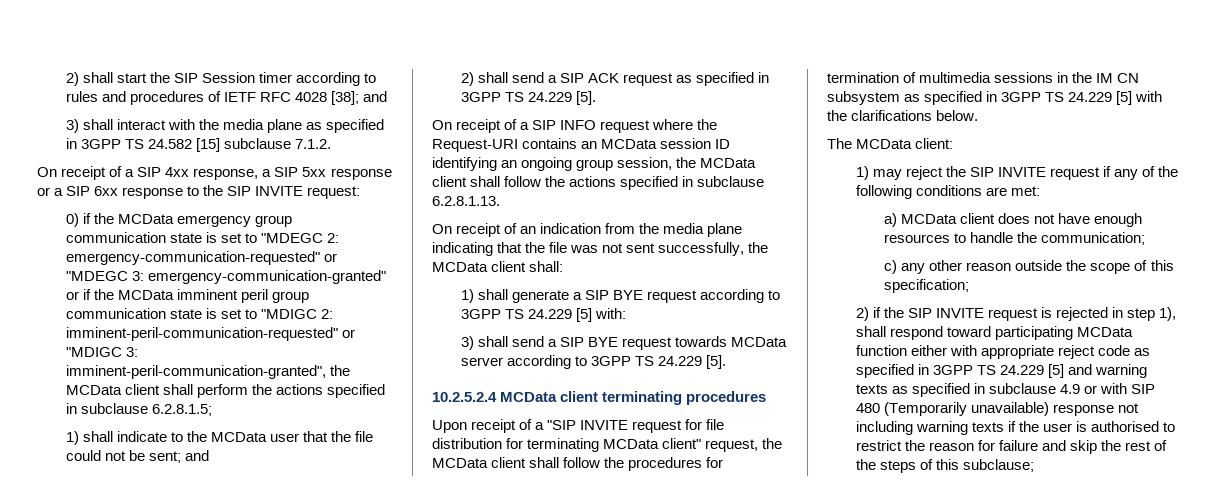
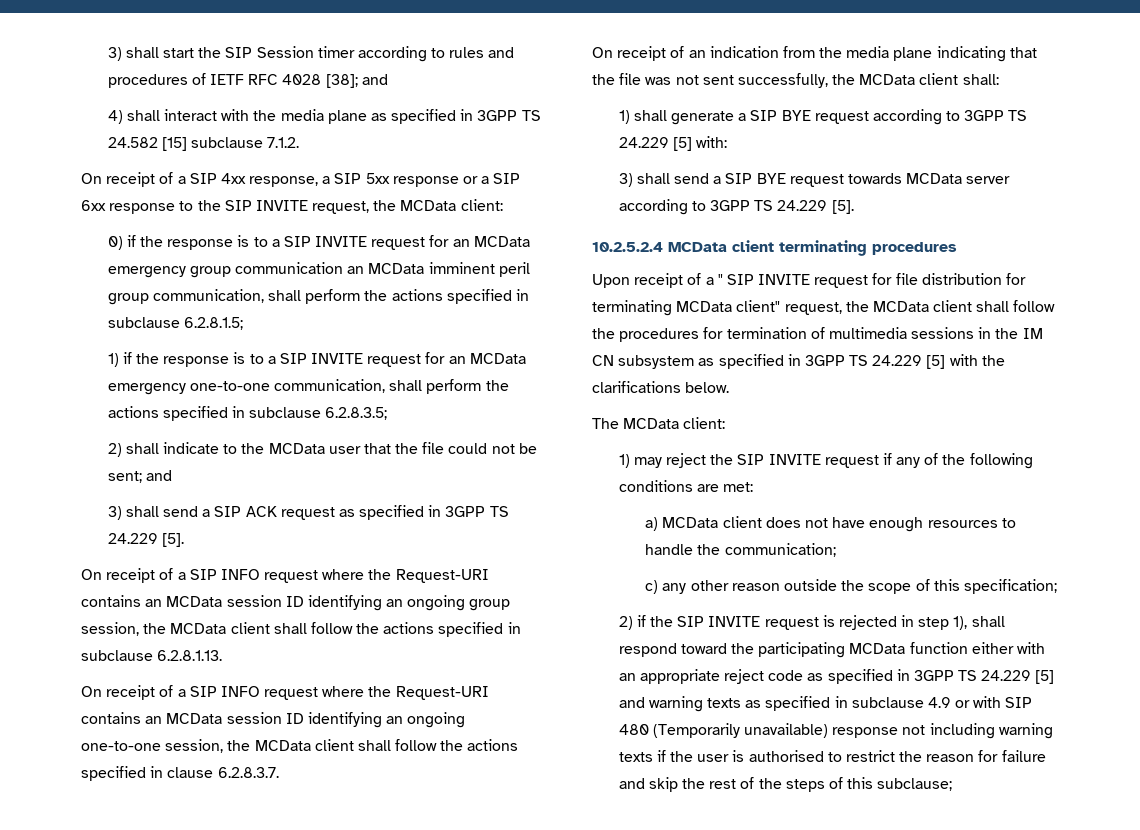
- 2) shall start the SIP Session timer according to rules and procedures of IETF RFC 4028 [38]; and
+ 3) shall start the SIP Session timer according to rules and procedures of IETF RFC 4028 [38]; and
- 3) shall interact with the media plane as specified in 3GPP TS 24.582 [15] subclause 7.1.2.
+ 4) shall interact with the media plane as specified in 3GPP TS 24.582 [15] subclause 7.1.2.
- On receipt of a SIP 4xx response, a SIP 5xx response or a SIP 6xx response to the SIP INVITE request:
+ On receipt of a SIP 4xx response, a SIP 5xx response or a SIP 6xx response to the SIP INVITE request, the MCData client:
- 0) if the MCData emergency group communication state is set to "MDEGC 2: emergency-communication-requested" or "MDEGC 3: emergency-communication-granted" or if the MCData imminent peril group communication state is set to "MDIGC 2: imminent-peril-communication-requested" or "MDIGC 3: imminent-peril-communication-granted", the MCData client shall perform the actions specified in subclause 6.2.8.1.5;
+ 0) if the response is to a SIP INVITE request for an MCData emergency group communication an MCData imminent peril group communication, shall perform the actions specified in subclause 6.2.8.1.5;
- 1) shall indicate to the MCData user that the file could not be sent; and
+ 1) if the response is to a SIP INVITE request for an MCData emergency one-to-one communication, shall perform the actions specified in subclause 6.2.8.3.5;
+ 2) shall indicate to the MCData user that the file could not be sent; and
- 2) shall send a SIP ACK request as specified in 3GPP TS 24.229 [5].
+ 3) shall send a SIP ACK request as specified in 3GPP TS 24.229 [5].
+ On receipt of a SIP INFO request where the Request-URI contains an MCData session ID identifying an ongoing one-to-one session, the MCData client shall follow the actions specified in clause 6.2.8.3.7.
- Upon receipt of a "SIP INVITE request for file distribution for terminating MCData client" request, the MCData client shall follow the procedures for termination of multimedia sessions in the IM CN subsystem as specified in 3GPP TS 24.229 [5] with the clarifications below.
+ Upon receipt of a " SIP INVITE request for file distribution for terminating MCData client" request, the MCData client shall follow the procedures for termination of multimedia sessions in the IM CN subsystem as specified in 3GPP TS 24.229 [5] with the clarifications below.
- 2) if the SIP INVITE request is rejected in step 1), shall respond toward participating MCData function either with appropriate reject code as specified in 3GPP TS 24.229 [5] and warning texts as specified in subclause 4.9 or with SIP 480 (Temporarily unavailable) response not including warning texts if the user is authorised to restrict the reason for failure and skip the rest of the steps of this subclause;
+ 2) if the SIP INVITE request is rejected in step 1), shall respond toward the participating MCData function either with an appropriate reject code as specified in 3GPP TS 24.229 [5] and warning texts as specified in subclause 4.9 or with SIP 480 (Temporarily unavailable) response not including warning texts if the user is authorised to restrict the reason for failure and skip the rest of the steps of this subclause;

